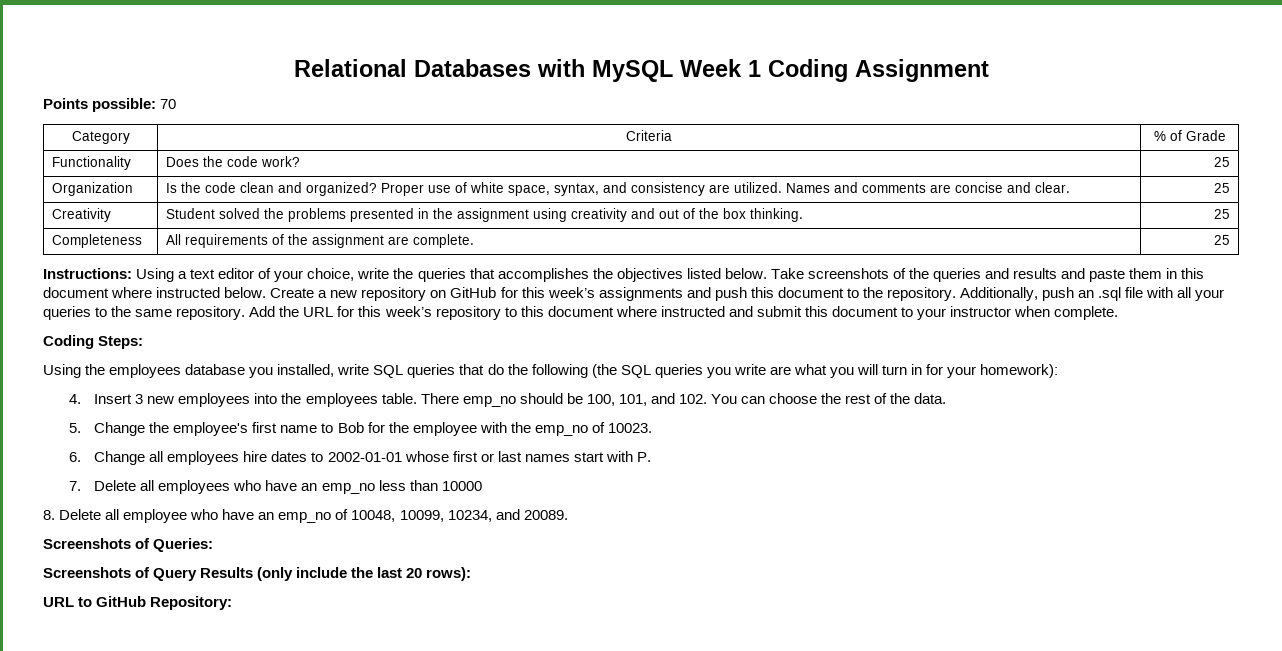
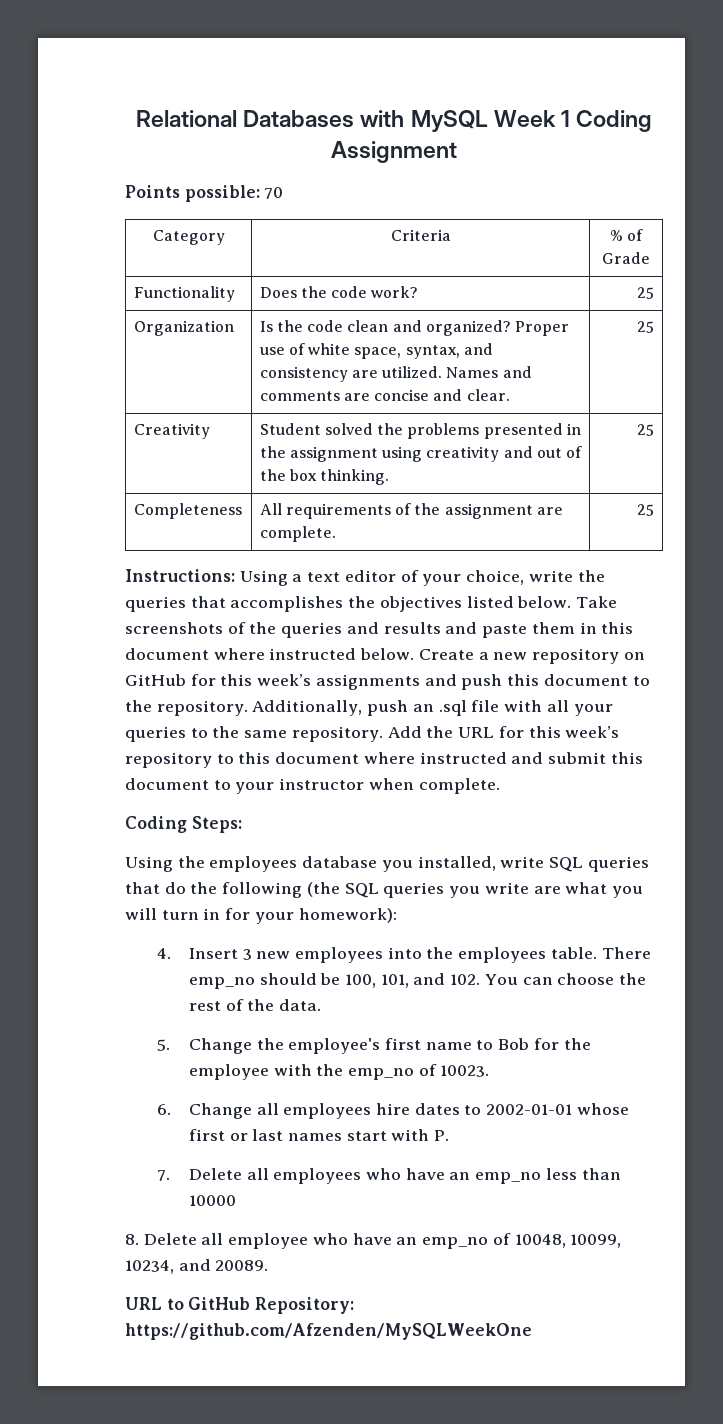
- Screenshots of Queries:
- Screenshots of Query Results (only include the last 20 rows):
- URL to GitHub Repository:
+ URL to GitHub Repository: https://github.com/Afzenden/MySQLWeekOne

